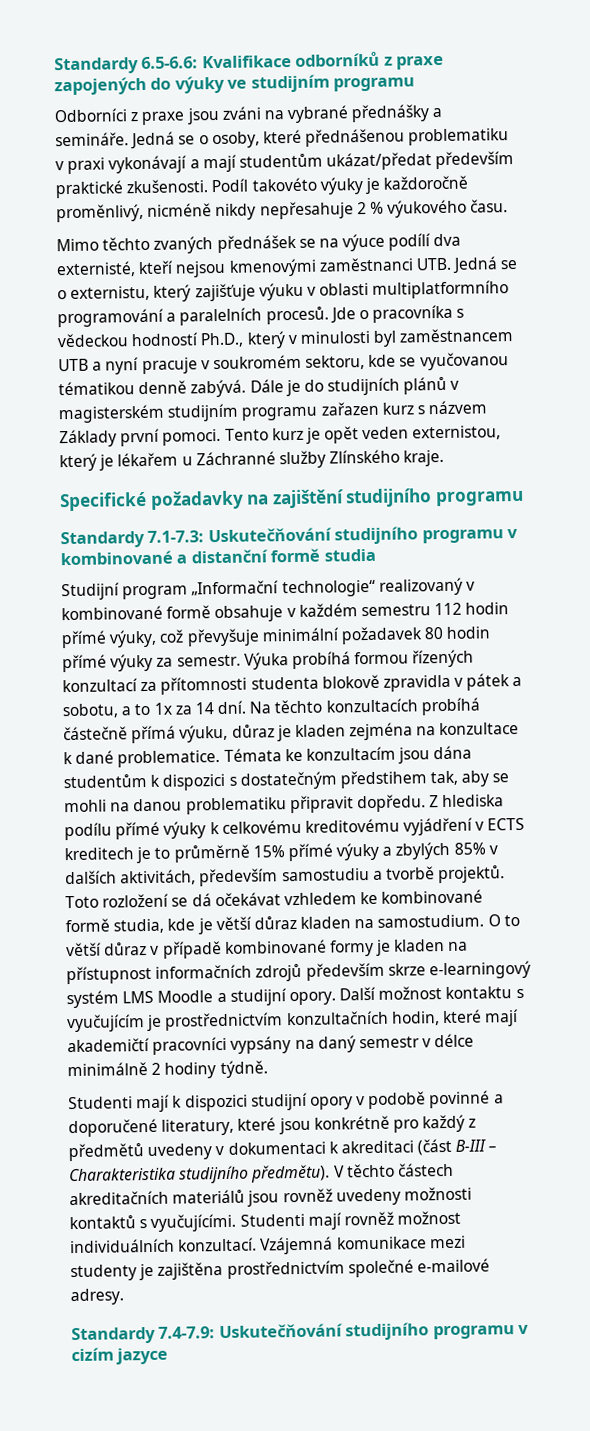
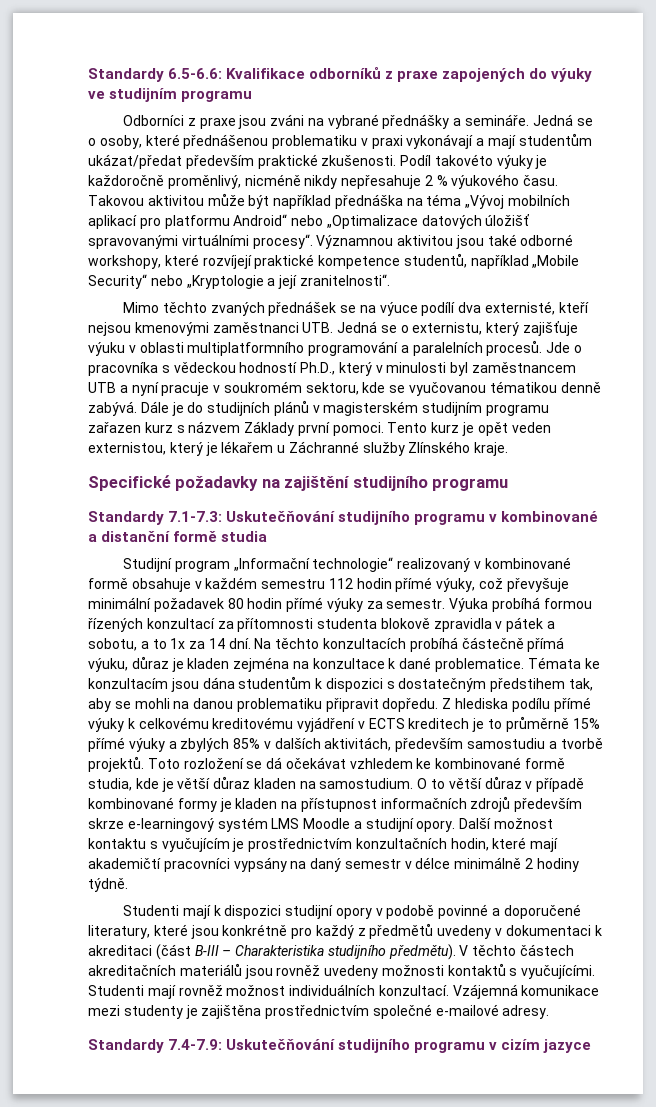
+ Takovou aktivitou může být například přednáška na téma „Vývoj mobilních aplikací pro platformu Android“ nebo „Optimalizace datových úložišť spravovanými virtuálními procesy“. Významnou aktivitou jsou také odborné workshopy, které rozvíjejí praktické kompetence studentů, například „Mobile Security“ nebo „Kryptologie a její zranitelnosti“.

